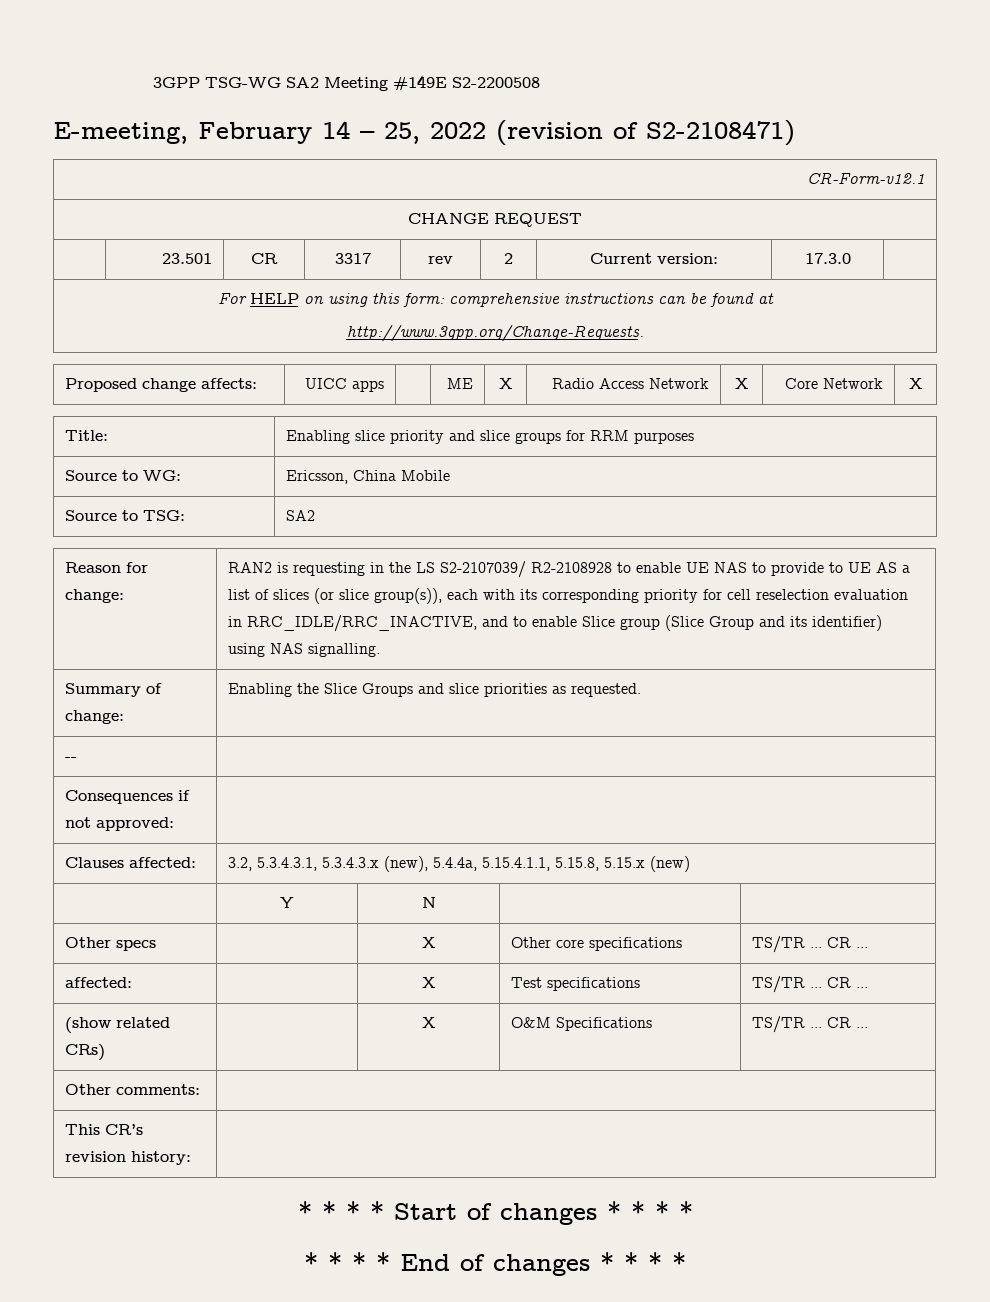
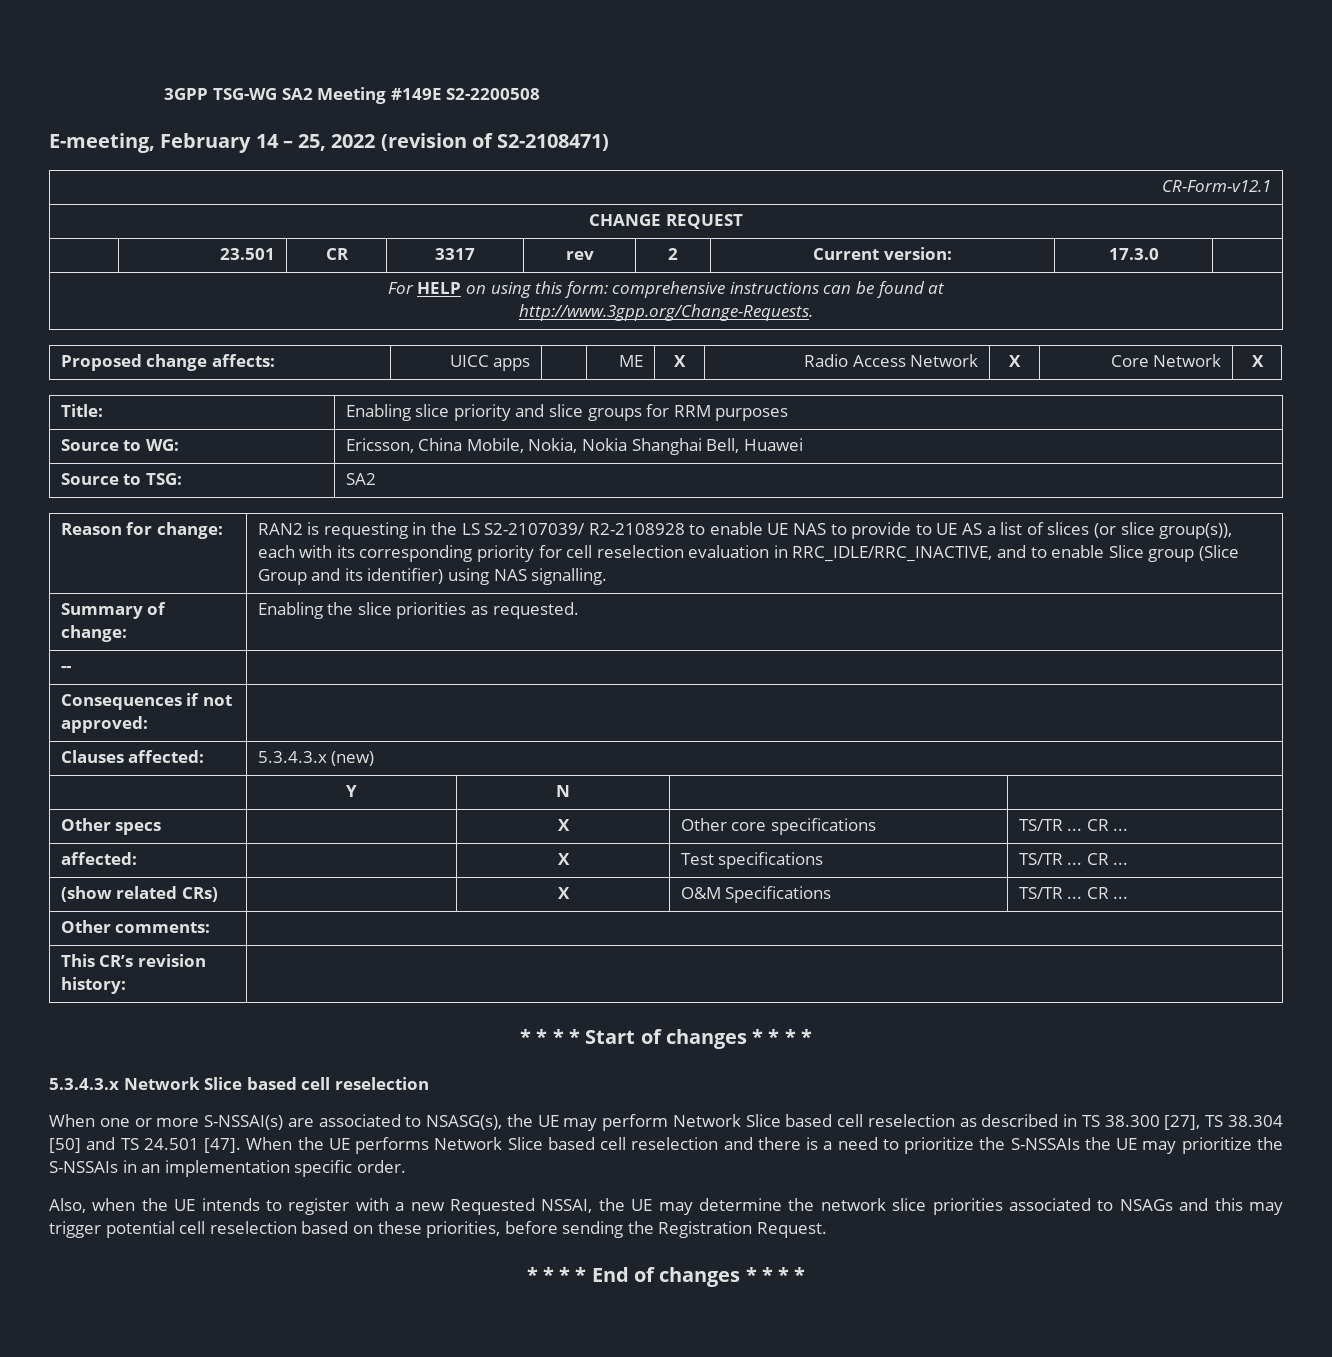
- Source to WG: | Ericsson, China Mobile
+ Source to WG: | Ericsson, China Mobile, Nokia, Nokia Shanghai Bell, Huawei
- Summary of change: | Enabling the Slice Groups and slice priorities as requested.
+ Summary of change: | Enabling the slice priorities as requested.
- Clauses affected: | 3.2, 5.3.4.3.1, 5.3.4.3.x (new), 5.4.4a, 5.15.4.1.1, 5.15.8, 5.15.x (new)
+ Clauses affected: | 5.3.4.3.x (new)
+ 5.3.4.3.x Network Slice based cell reselection
+ When one or more S-NSSAI(s) are associated to NSASG(s), the UE may perform Network Slice based cell reselection as described in TS 38.300 [27], TS 38.304 [50] and TS 24.501 [47]. When the UE performs Network Slice based cell reselection and there is a need to prioritize the S-NSSAIs the UE may prioritize the S-NSSAIs in an implementation specific order.
+ Also, when the UE intends to register with a new Requested NSSAI, the UE may determine the network slice priorities associated to NSAGs and this may trigger potential cell reselection based on these priorities, before sending the Registration Request.

